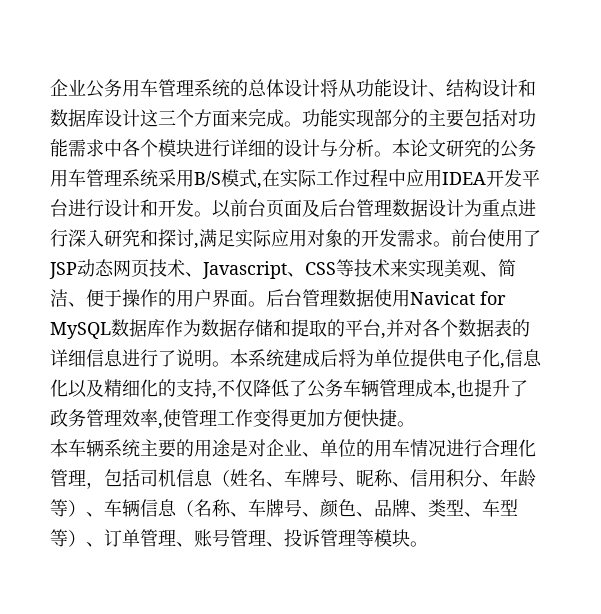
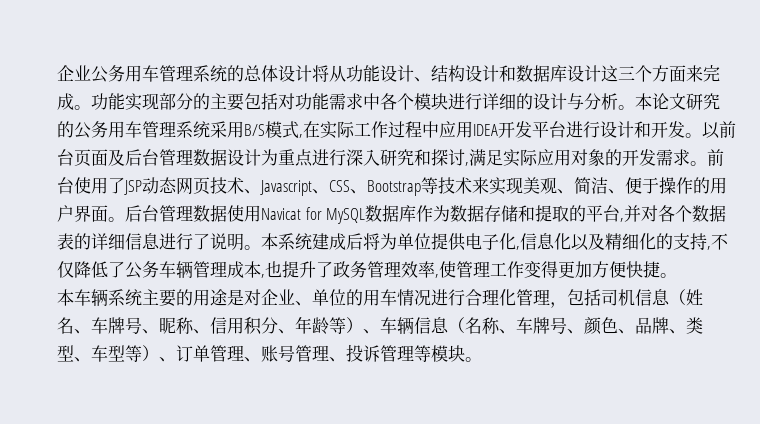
- 前台使用了JSP动态网页技术、Javascript、CSS等技术来实现美观、简洁、便于操作的用户界面。
+ 前台使用了JSP动态网页技术、Javascript、CSS、Bootstrap等技术来实现美观、简洁、便于操作的用户界面。

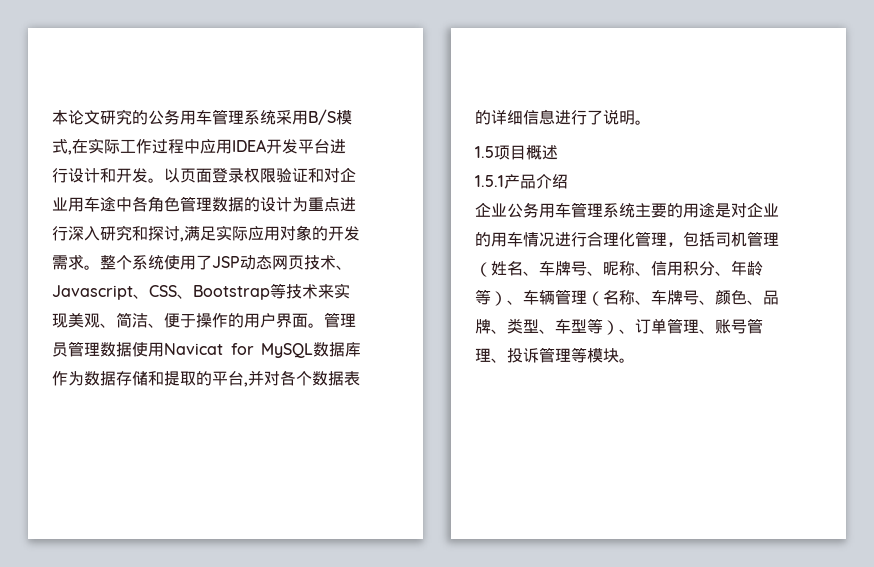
- 企业公务用车管理系统的总体设计将从功能设计、结构设计和数据库设计这三个方面来完成。功能实现部分的主要包括对功能需求中各个模块进行详细的设计与分析。
- 以前台页面及后台管理数据设计为重点进行深入研究和探讨,满足实际应用对象的开发需求。
+ 以页面登录权限验证和对企业用车途中各角色管理数据的设计为重点进行深入研究和探讨,满足实际应用对象的开发需求。
- 前台使用了JSP动态网页技术、Javascript、CSS、Bootstrap等技术来实现美观、简洁、便于操作的用户界面。
+ 整个系统使用了JSP动态网页技术、Javascript、CSS、Bootstrap等技术来实现美观、简洁、便于操作的用户界面。
- 后台管理数据使用Navicat for MySQL数据库作为数据存储和提取的平台,并对各个数据表的详细信息进行了说明。本系统建成后将为单位提供电子化,信息化以及精细化的支持,不仅降低了公务车辆管理成本,也提升了政务管理效率,使管理工作变得更加方便快捷。
- 本车辆系统主要的用途是对企业、单位的用车情况进行合理化管理，包括司机信息（姓名、车牌号、昵称、信用积分、年龄等）、车辆信息（名称、车牌号、颜色、品牌、类型、车型等）、订单管理、账号管理、投诉管理等模块。
+ 管理员管理数据使用Navicat for MySQL数据库作为数据存储和提取的平台,并对各个数据表的详细信息进行了说明。
+ 1.5项目概述
+ 1.5.1产品介绍
+ 企业公务用车管理系统主要的用途是对企业的用车情况进行合理化管理，包括司机管理（姓名、车牌号、昵称、信用积分、年龄等）、车辆管理（名称、车牌号、颜色、品牌、类型、车型等）、订单管理、账号管理、投诉管理等模块。

